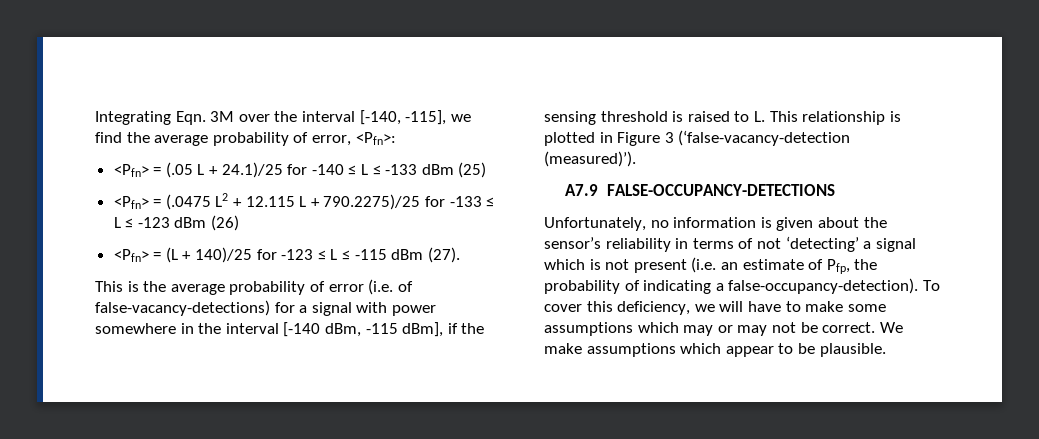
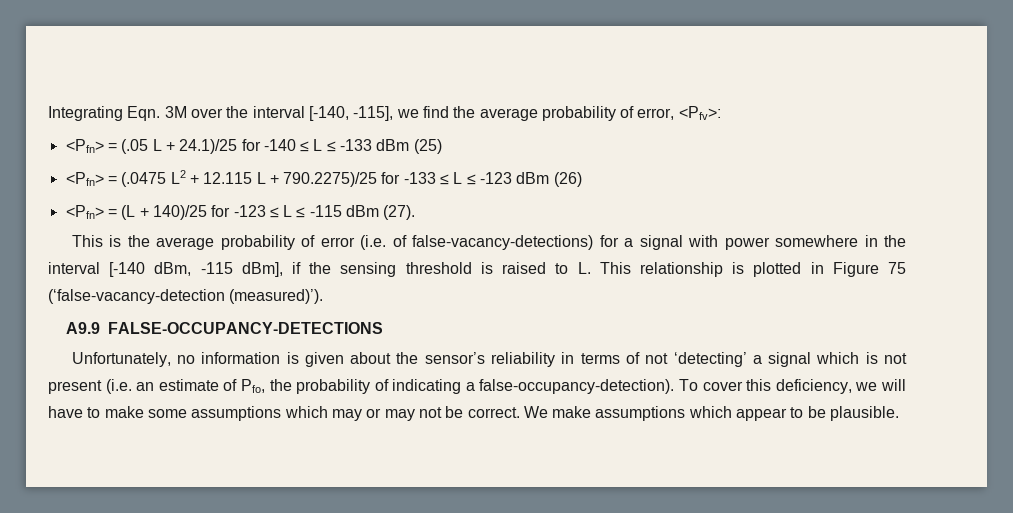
- Integrating Eqn. 3M over the interval [-140, -115], we find the average probability of error, <Pfn>:
+ Integrating Eqn. 3M over the interval [-140, -115], we find the average probability of error, <Pfv>:
- This is the average probability of error (i.e. of false-vacancy-detections) for a signal with power somewhere in the interval [-140 dBm, -115 dBm], if the sensing threshold is raised to L. This relationship is plotted in Figure 3 (‘false-vacancy-detection (measured)’).
+ This is the average probability of error (i.e. of false-vacancy-detections) for a signal with power somewhere in the interval [-140 dBm, -115 dBm], if the sensing threshold is raised to L. This relationship is plotted in Figure 75 (‘false-vacancy-detection (measured)’).
- A7.9 FALSE-OCCUPANCY-DETECTIONS
+ A9.9 FALSE-OCCUPANCY-DETECTIONS
- Unfortunately, no information is given about the sensor’s reliability in terms of not ‘detecting’ a signal which is not present (i.e. an estimate of Pfp, the probability of indicating a false-occupancy-detection).
+ Unfortunately, no information is given about the sensor’s reliability in terms of not ‘detecting’ a signal which is not present (i.e. an estimate of Pfo, the probability of indicating a false-occupancy-detection).

